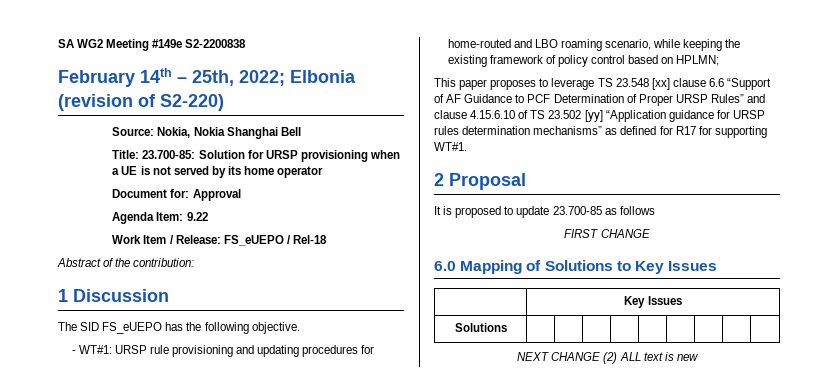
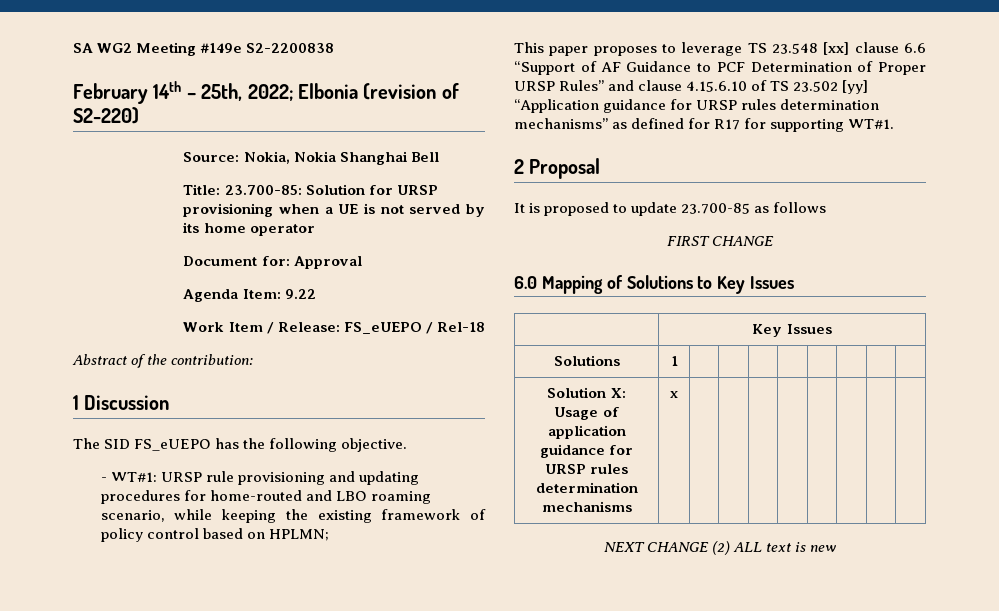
- Solutions | | | | | | | | |
+ Solutions | 1 | | | | | | | |
+ Solution X: Usage of application guidance for URSP rules determination mechanisms | x | | | | | | | |

